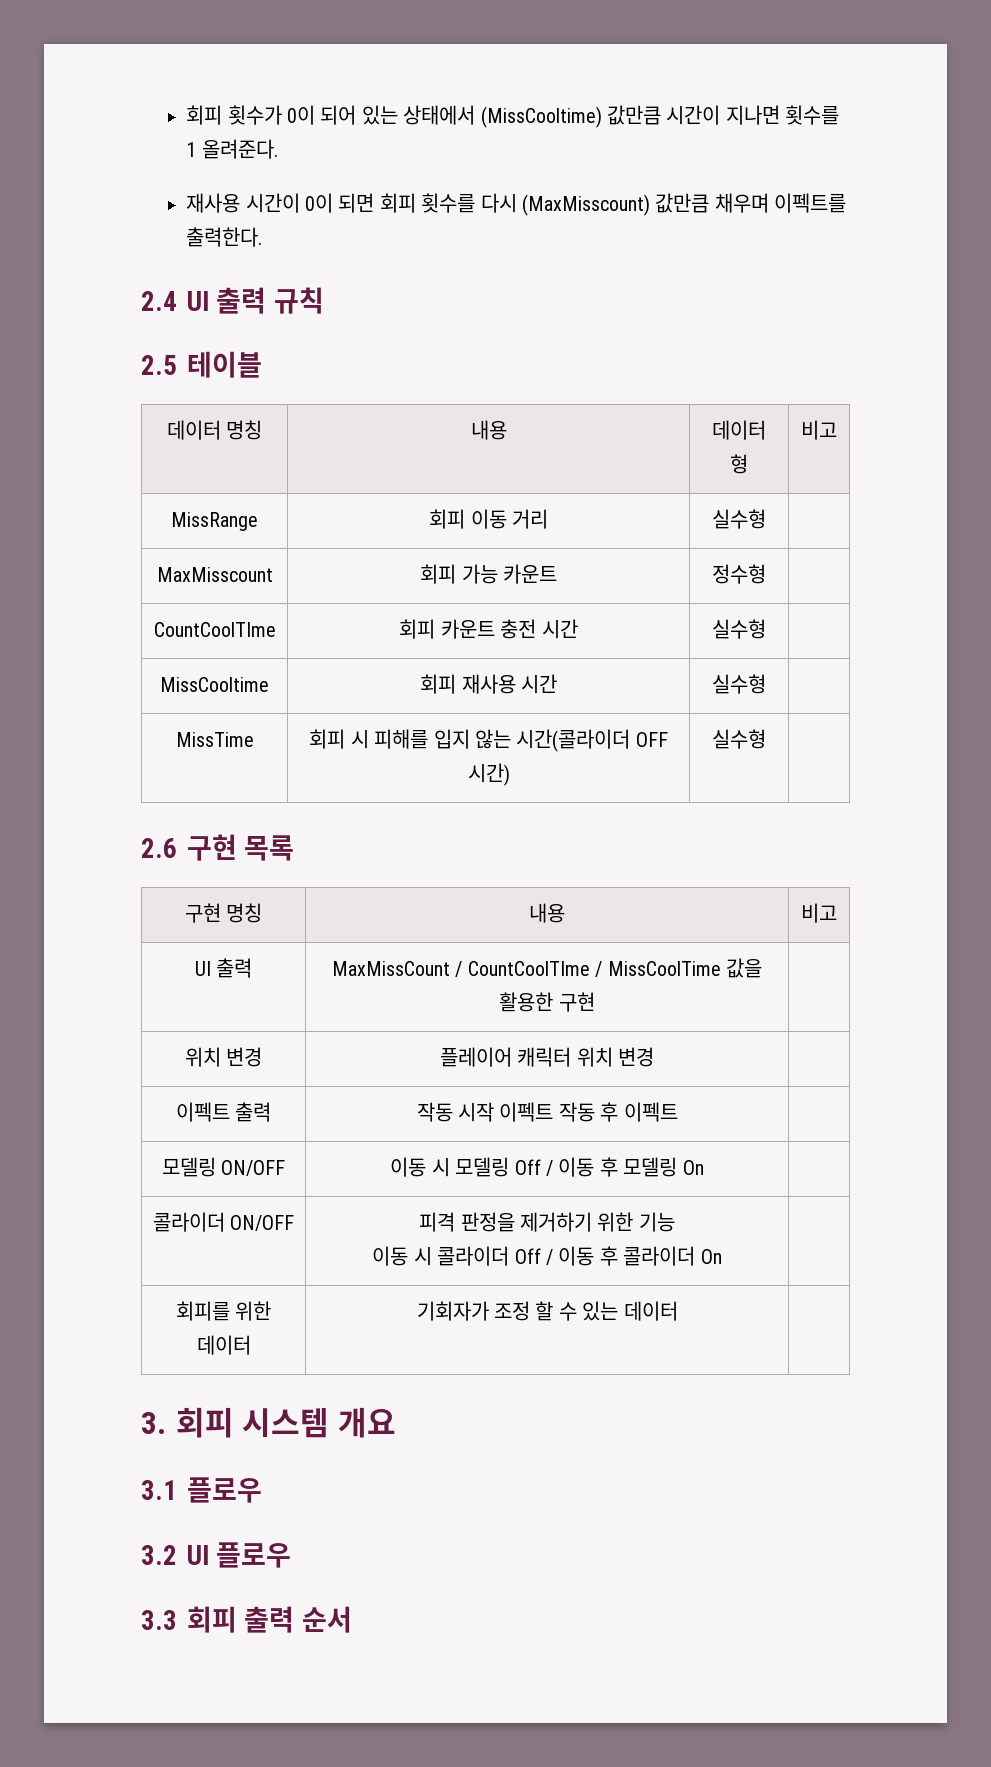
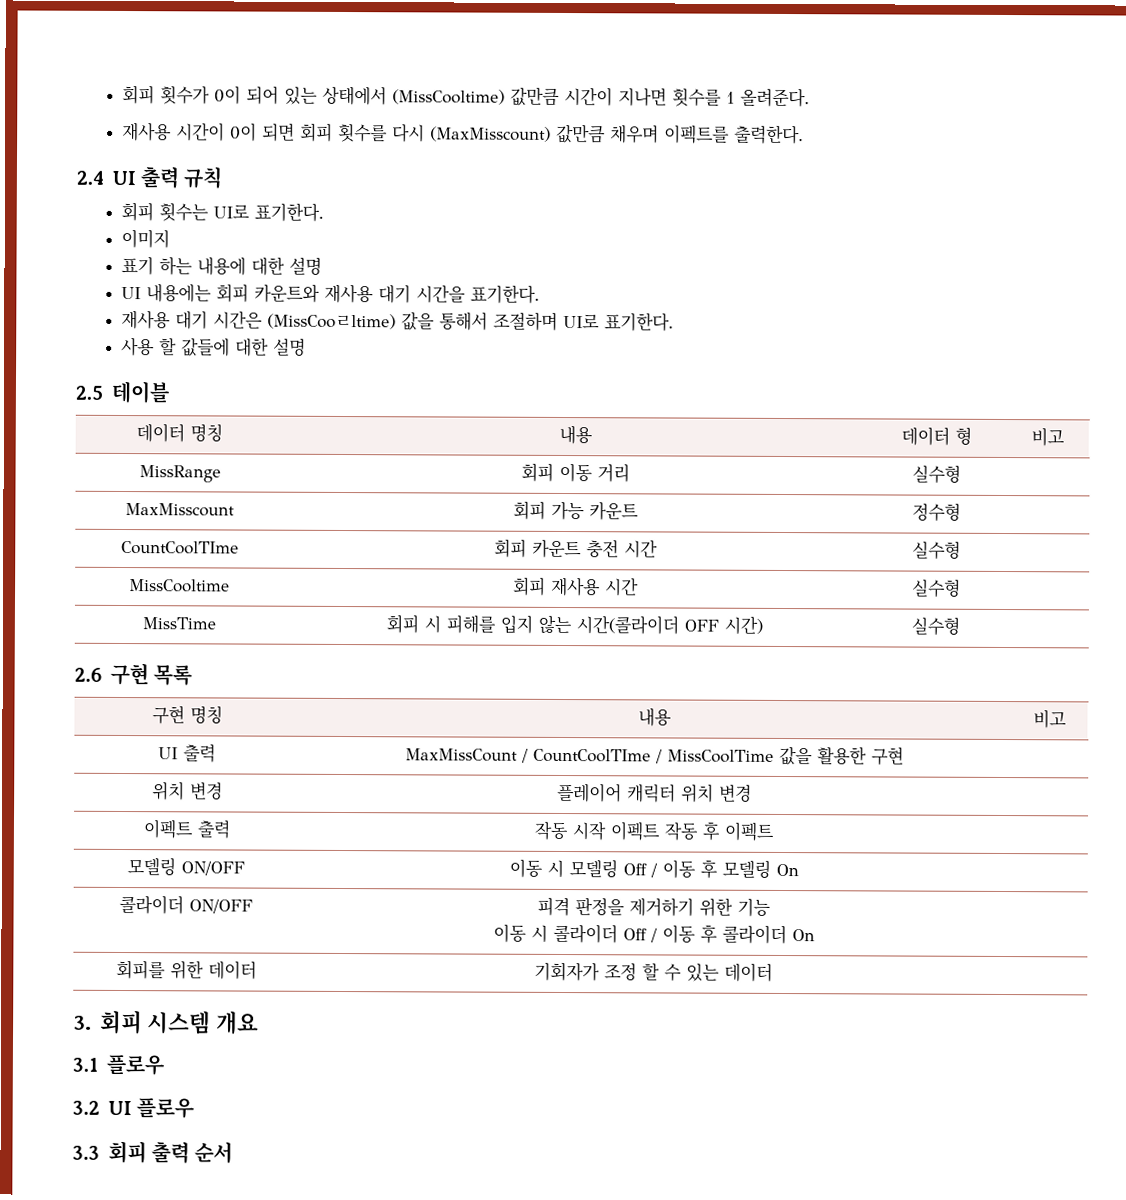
+ 회피 횟수는 UI로 표기한다.
+ 이미지
+ 표기 하는 내용에 대한 설명
+ UI 내용에는 회피 카운트와 재사용 대기 시간을 표기한다.
+ 재사용 대기 시간은 (MissCooㄹltime) 값을 통해서 조절하며 UI로 표기한다.
+ 사용 할 값들에 대한 설명

